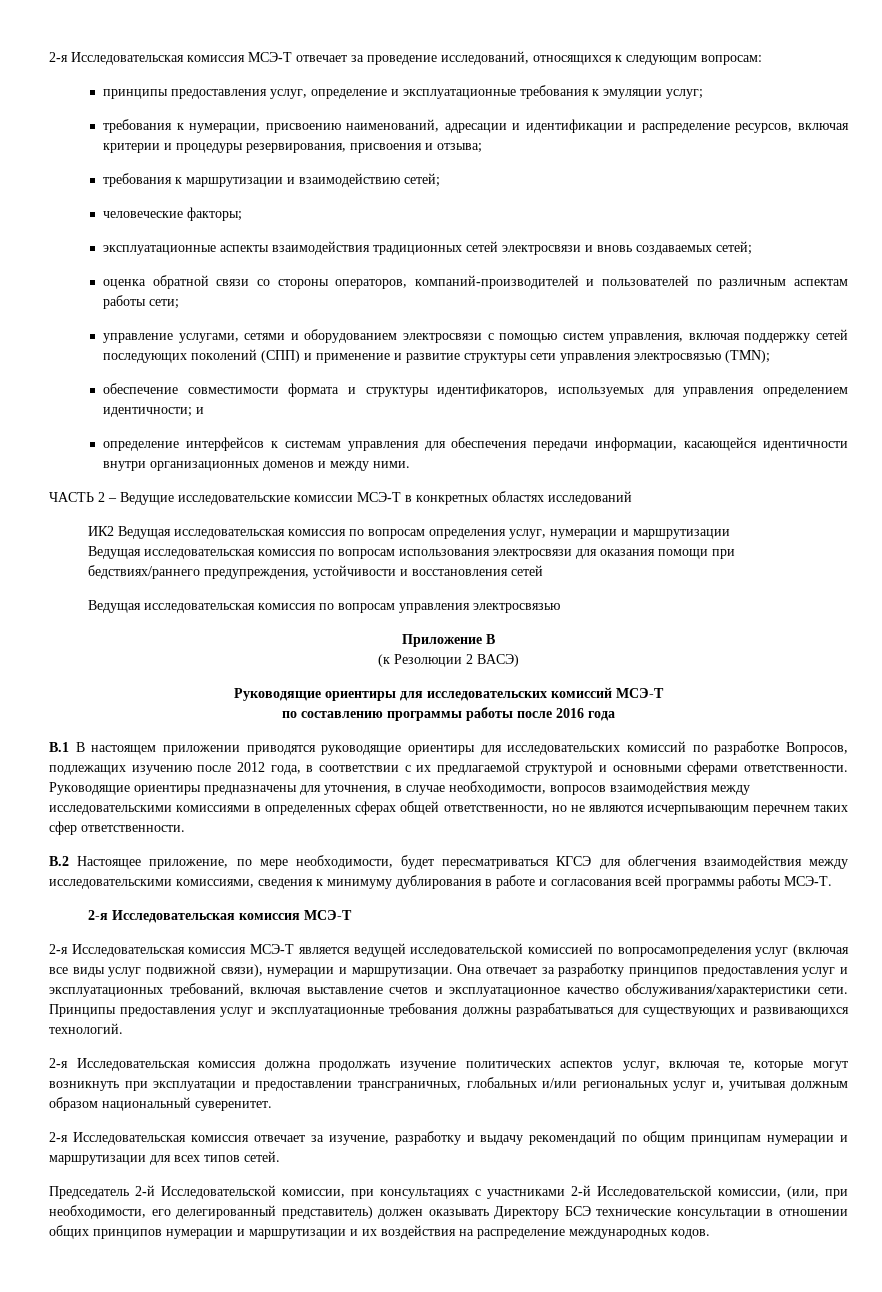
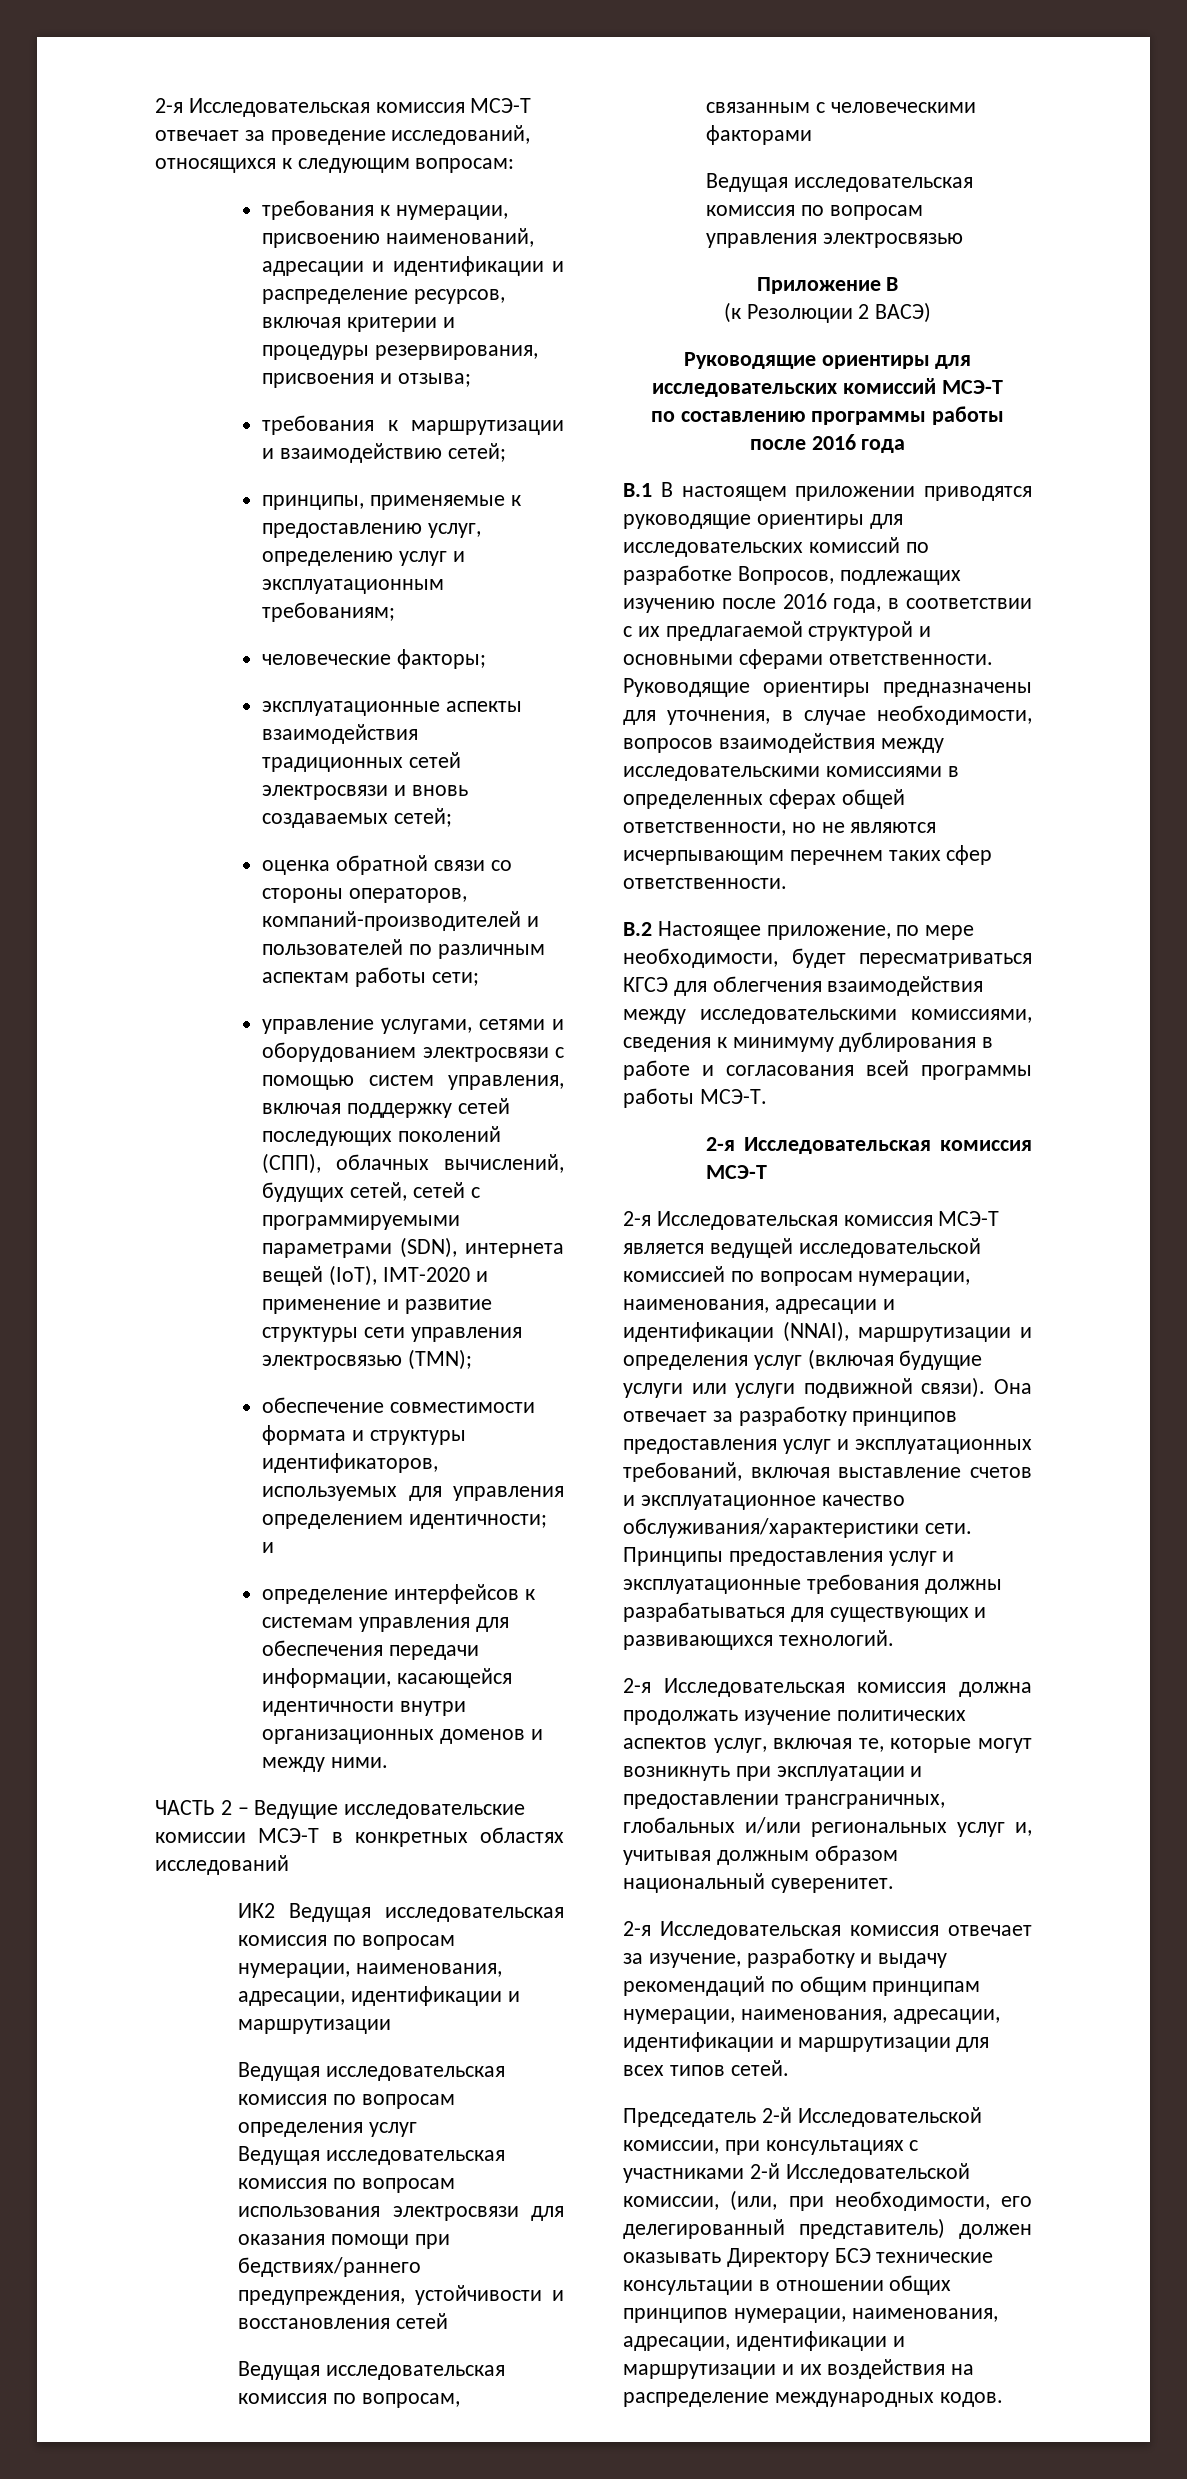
- принципы предоставления услуг, определение и эксплуатационные требования к эмуляции услуг;
+ принципы, применяемые к предоставлению услуг, определению услуг и эксплуатационным требованиям;
- управление услугами, сетями и оборудованием электросвязи с помощью систем управления, включая поддержку сетей последующих поколений (СПП) и применение и развитие структуры сети управления электросвязью (TMN);
+ управление услугами, сетями и оборудованием электросвязи с помощью систем управления, включая поддержку сетей последующих поколений (СПП), облачных вычислений, будущих сетей, сетей с программируемыми параметрами (SDN), интернета вещей (IoT), IMT-2020 и применение и развитие структуры сети управления электросвязью (TMN);
- ИК2 Ведущая исследовательская комиссия по вопросам определения услуг, нумерации и маршрутизации
+ ИК2 Ведущая исследовательская комиссия по вопросам нумерации, наименования, адресации, идентификации и маршрутизации
+ Ведущая исследовательская комиссия по вопросам определения услуг
+ Ведущая исследовательская комиссия по вопросам, связанным с человеческими факторами
- В.1 В настоящем приложении приводятся руководящие ориентиры для исследовательских комиссий по разработке Вопросов, подлежащих изучению после 2012 года, в соответствии с их предлагаемой структурой и основными сферами ответственности.
+ В.1 В настоящем приложении приводятся руководящие ориентиры для исследовательских комиссий по разработке Вопросов, подлежащих изучению после 2016 года, в соответствии с их предлагаемой структурой и основными сферами ответственности.
- 2-я Исследовательская комиссия МСЭ-Т является ведущей исследовательской комиссией по вопросамопределения услуг (включая все виды услуг подвижной связи), нумерации и маршрутизации.
+ 2-я Исследовательская комиссия МСЭ-Т является ведущей исследовательской комиссией по вопросам нумерации, наименования, адресации и идентификации (NNAI), маршрутизации и определения услуг (включая будущие услуги или услуги подвижной связи).
- 2-я Исследовательская комиссия отвечает за изучение, разработку и выдачу рекомендаций по общим принципам нумерации и маршрутизации для всех типов сетей.
+ 2-я Исследовательская комиссия отвечает за изучение, разработку и выдачу рекомендаций по общим принципам нумерации, наименования, адресации, идентификации и маршрутизации для всех типов сетей.
- Председатель 2-й Исследовательской комиссии, при консультациях с участниками 2-й Исследовательской комиссии, (или, при необходимости, его делегированный представитель) должен оказывать Директору БСЭ технические консультации в отношении общих принципов нумерации и маршрутизации и их воздействия на распределение международных кодов.
+ Председатель 2-й Исследовательской комиссии, при консультациях с участниками 2-й Исследовательской комиссии, (или, при необходимости, его делегированный представитель) должен оказывать Директору БСЭ технические консультации в отношении общих принципов нумерации, наименования, адресации, идентификации и маршрутизации и их воздействия на распределение международных кодов.

